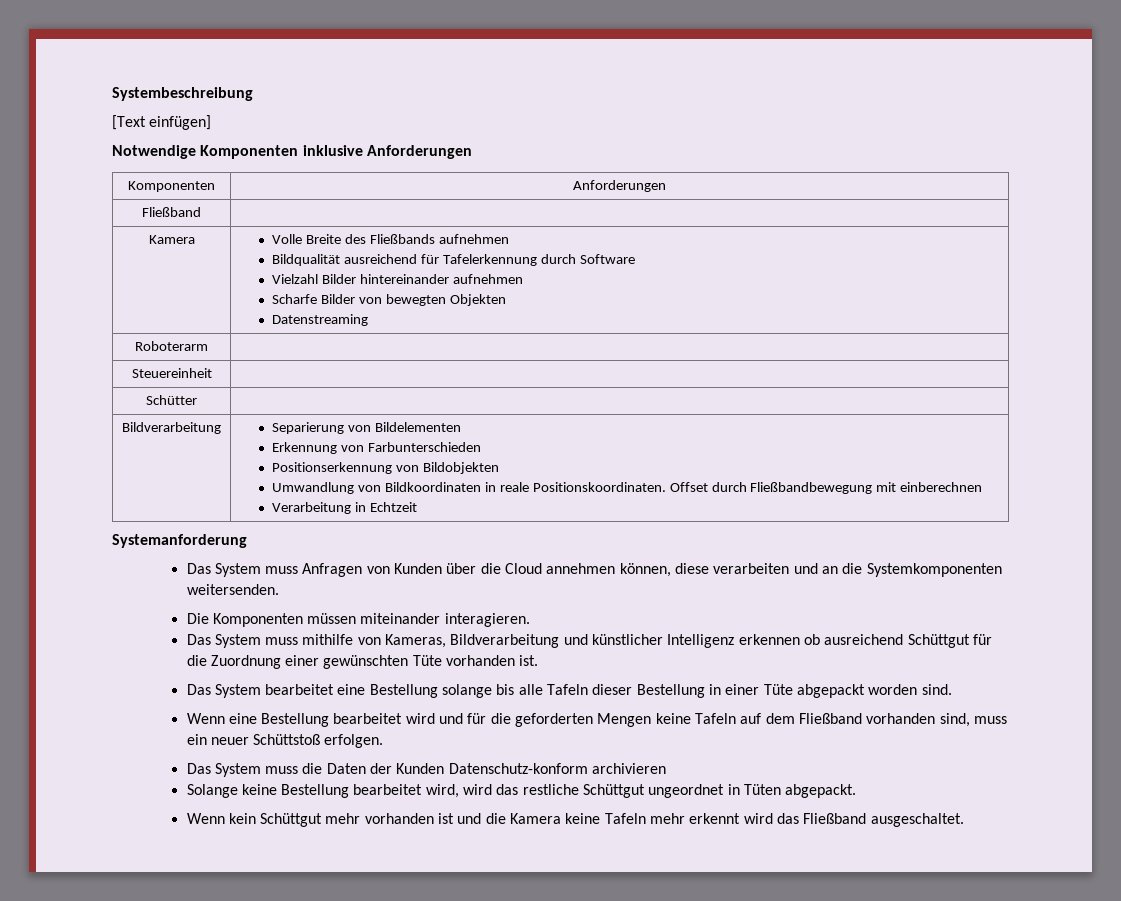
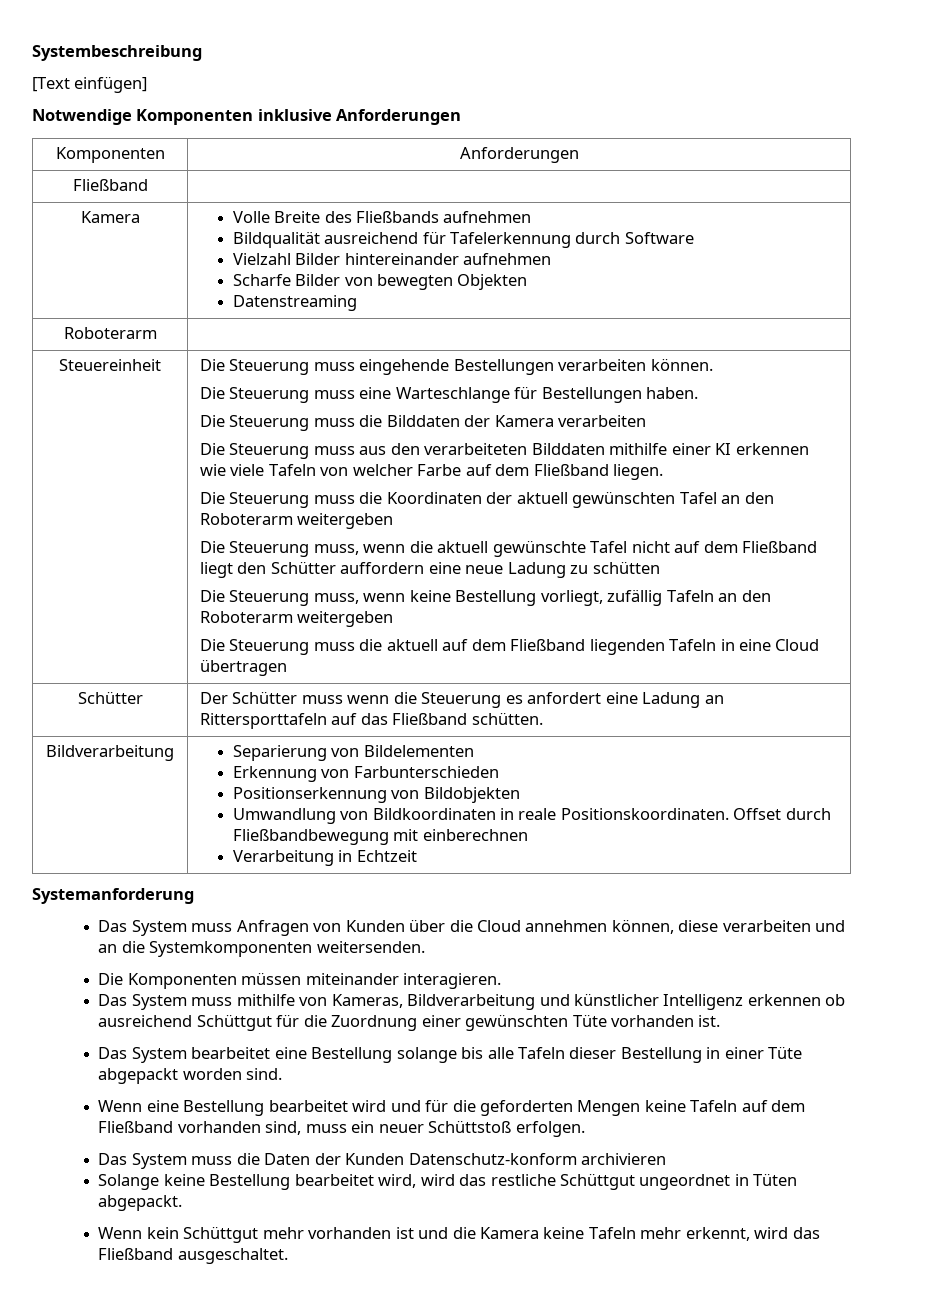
- Schütter |
+ Die Steuerung muss eingehende Bestellungen verarbeiten können.
+ Die Steuerung muss eine Warteschlange für Bestellungen haben.
+ Die Steuerung muss die Bilddaten der Kamera verarbeiten
+ Die Steuerung muss aus den verarbeiteten Bilddaten mithilfe einer KI erkennen wie viele Tafeln von welcher Farbe auf dem Fließband liegen.
+ Die Steuerung muss die Koordinaten der aktuell gewünschten Tafel an den Roboterarm weitergeben
+ Die Steuerung muss, wenn die aktuell gewünschte Tafel nicht auf dem Fließband liegt den Schütter auffordern eine neue Ladung zu schütten
+ Die Steuerung muss, wenn keine Bestellung vorliegt, zufällig Tafeln an den Roboterarm weitergeben
+ Die Steuerung muss die aktuell auf dem Fließband liegenden Tafeln in eine Cloud übertragen
+ Schütter | Der Schütter muss wenn die Steuerung es anfordert eine Ladung an Rittersporttafeln auf das Fließband schütten.
- Wenn kein Schüttgut mehr vorhanden ist und die Kamera keine Tafeln mehr erkennt wird das Fließband ausgeschaltet.
+ Wenn kein Schüttgut mehr vorhanden ist und die Kamera keine Tafeln mehr erkennt, wird das Fließband ausgeschaltet.

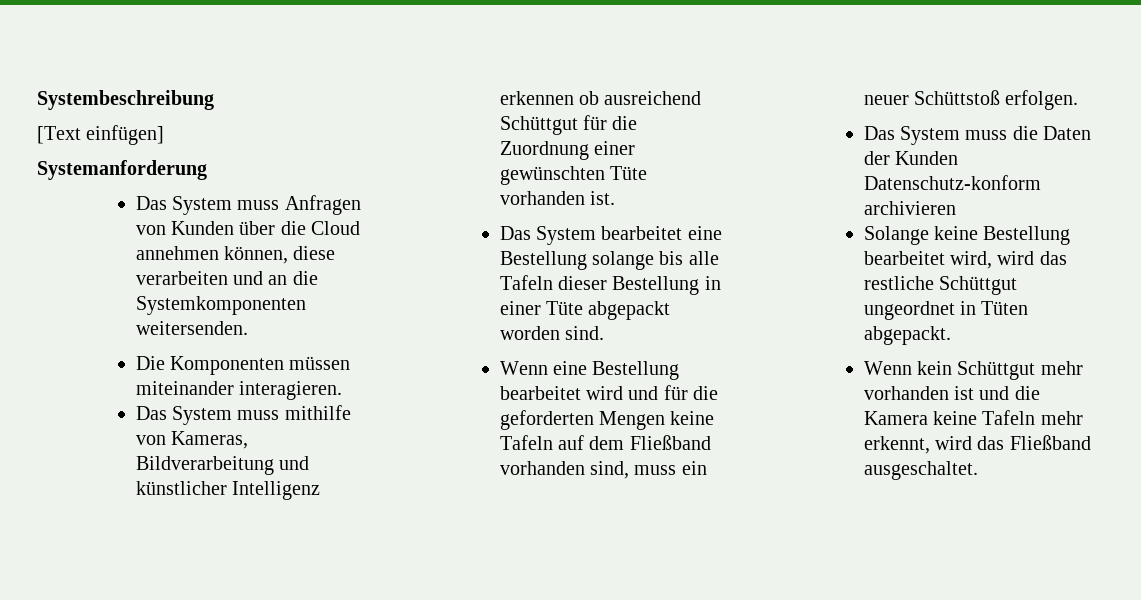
- Notwendige Komponenten inklusive Anforderungen
- Komponenten | Anforderungen
- Fließband |
- Kamera | Volle Breite des Fließbands aufnehmen
- Bildqualität ausreichend für Tafelerkennung durch Software
- Vielzahl Bilder hintereinander aufnehmen
- Scharfe Bilder von bewegten Objekten
- Datenstreaming
- Roboterarm |
- Steuereinheit | Die Steuerung muss eingehende Bestellungen verarbeiten können.
- Die Steuerung muss eine Warteschlange für Bestellungen haben.
- Die Steuerung muss die Bilddaten der Kamera verarbeiten
- Die Steuerung muss aus den verarbeiteten Bilddaten mithilfe einer KI erkennen wie viele Tafeln von welcher Farbe auf dem Fließband liegen.
- Die Steuerung muss die Koordinaten der aktuell gewünschten Tafel an den Roboterarm weitergeben
- Die Steuerung muss, wenn die aktuell gewünschte Tafel nicht auf dem Fließband liegt den Schütter auffordern eine neue Ladung zu schütten
- Die Steuerung muss, wenn keine Bestellung vorliegt, zufällig Tafeln an den Roboterarm weitergeben
- Die Steuerung muss die aktuell auf dem Fließband liegenden Tafeln in eine Cloud übertragen
- Schütter | Der Schütter muss wenn die Steuerung es anfordert eine Ladung an Rittersporttafeln auf das Fließband schütten.
- Bildverarbeitung | Separierung von Bildelementen
- Erkennung von Farbunterschieden
- Positionserkennung von Bildobjekten
- Umwandlung von Bildkoordinaten in reale Positionskoordinaten. Offset durch Fließbandbewegung mit einberechnen
- Verarbeitung in Echtzeit

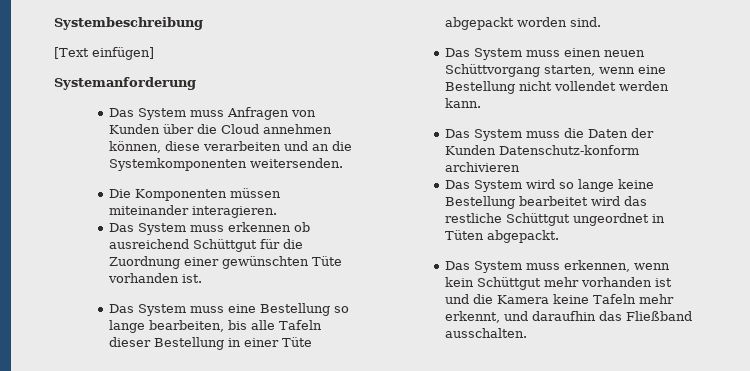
- Das System muss mithilfe von Kameras, Bildverarbeitung und künstlicher Intelligenz erkennen ob ausreichend Schüttgut für die Zuordnung einer gewünschten Tüte vorhanden ist.
+ Das System muss erkennen ob ausreichend Schüttgut für die Zuordnung einer gewünschten Tüte vorhanden ist.
- Das System bearbeitet eine Bestellung solange bis alle Tafeln dieser Bestellung in einer Tüte abgepackt worden sind.
+ Das System muss eine Bestellung so lange bearbeiten, bis alle Tafeln dieser Bestellung in einer Tüte abgepackt worden sind.
- Wenn eine Bestellung bearbeitet wird und für die geforderten Mengen keine Tafeln auf dem Fließband vorhanden sind, muss ein neuer Schüttstoß erfolgen.
+ Das System muss einen neuen Schüttvorgang starten, wenn eine Bestellung nicht vollendet werden kann.
- Solange keine Bestellung bearbeitet wird, wird das restliche Schüttgut ungeordnet in Tüten abgepackt.
+ Das System wird so lange keine Bestellung bearbeitet wird das restliche Schüttgut ungeordnet in Tüten abgepackt.
- Wenn kein Schüttgut mehr vorhanden ist und die Kamera keine Tafeln mehr erkennt, wird das Fließband ausgeschaltet.
+ Das System muss erkennen, wenn kein Schüttgut mehr vorhanden ist und die Kamera keine Tafeln mehr erkennt, und daraufhin das Fließband ausschalten.

